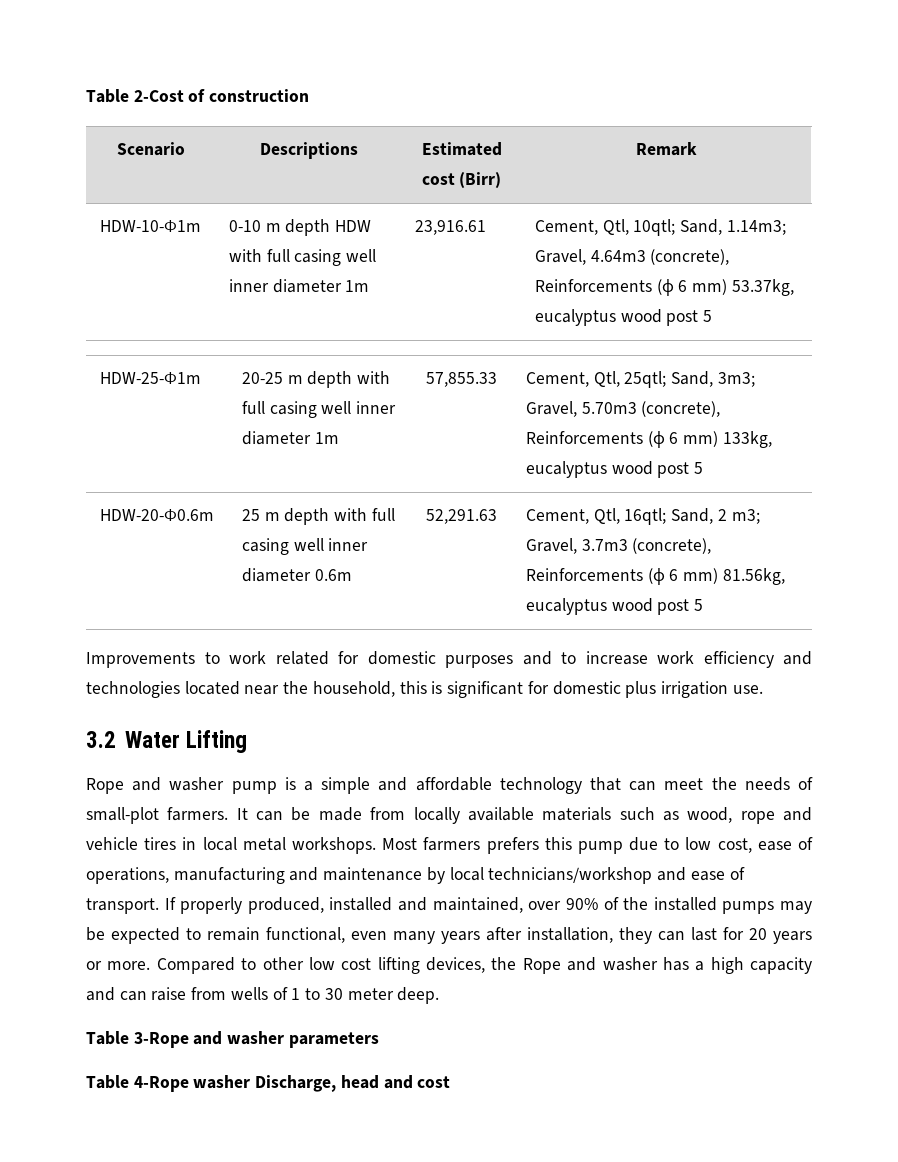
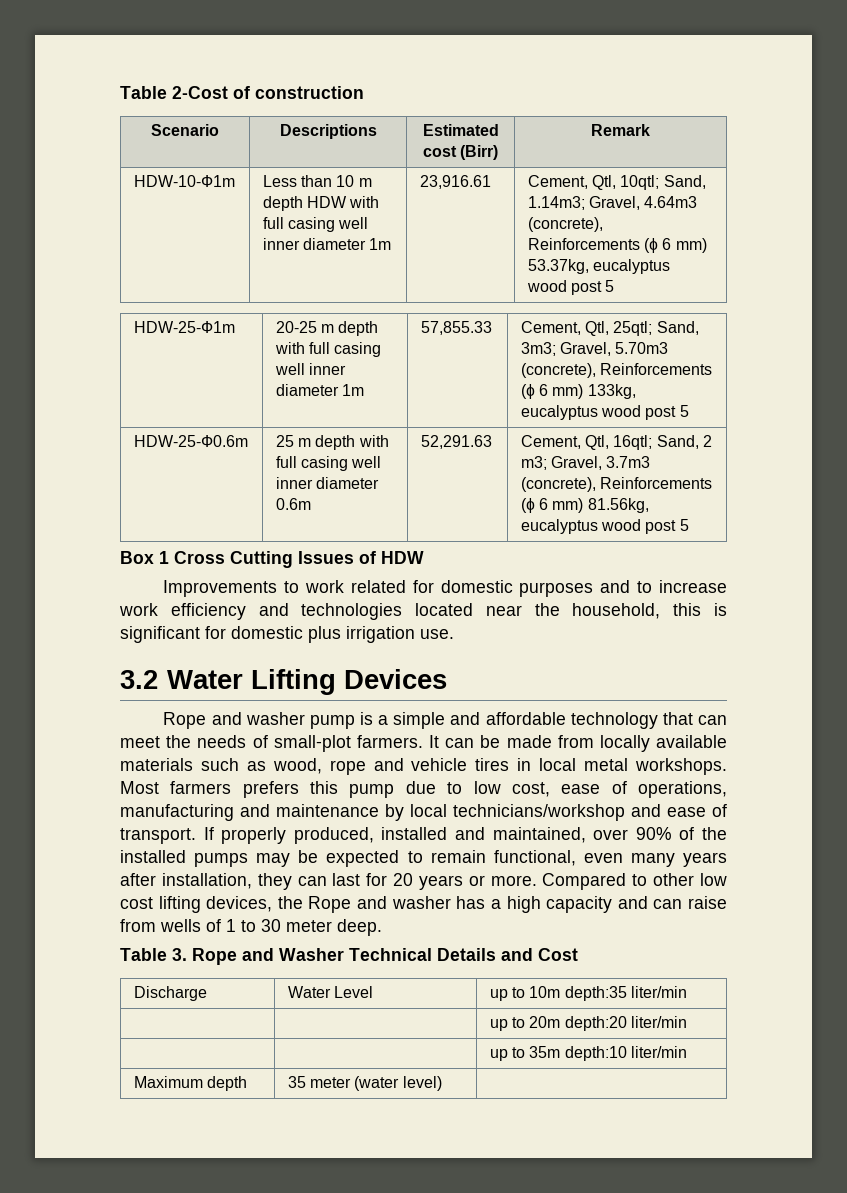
- HDW-10-Ф1m | 0-10 m depth HDW with full casing well inner diameter 1m | 23,916.61 | Cement, Qtl, 10qtl; Sand, 1.14m3; Gravel, 4.64m3 (concrete), Reinforcements (ɸ 6 mm) 53.37kg, eucalyptus wood post 5
+ HDW-10-Ф1m | Less than 10 m depth HDW with full casing well inner diameter 1m | 23,916.61 | Cement, Qtl, 10qtl; Sand, 1.14m3; Gravel, 4.64m3 (concrete), Reinforcements (ɸ 6 mm) 53.37kg, eucalyptus wood post 5
- HDW-20-Ф0.6m | 25 m depth with full casing well inner diameter 0.6m | 52,291.63 | Cement, Qtl, 16qtl; Sand, 2 m3; Gravel, 3.7m3 (concrete), Reinforcements (ɸ 6 mm) 81.56kg, eucalyptus wood post 5
+ HDW-25-Ф0.6m | 25 m depth with full casing well inner diameter 0.6m | 52,291.63 | Cement, Qtl, 16qtl; Sand, 2 m3; Gravel, 3.7m3 (concrete), Reinforcements (ɸ 6 mm) 81.56kg, eucalyptus wood post 5
+ Box 1 Cross Cutting Issues of HDW
- 3.2 Water Lifting
+ 3.2 Water Lifting Devices
- Table 3-Rope and washer parameters
- Table 4-Rope washer Discharge, head and cost
+ Table 3. Rope and Washer Technical Details and Cost
+ Discharge | Water Level | up to 10m depth:35 liter/min
+ | | up to 20m depth:20 liter/min
+ | | up to 35m depth:10 liter/min
+ Maximum depth | 35 meter (water level) |

